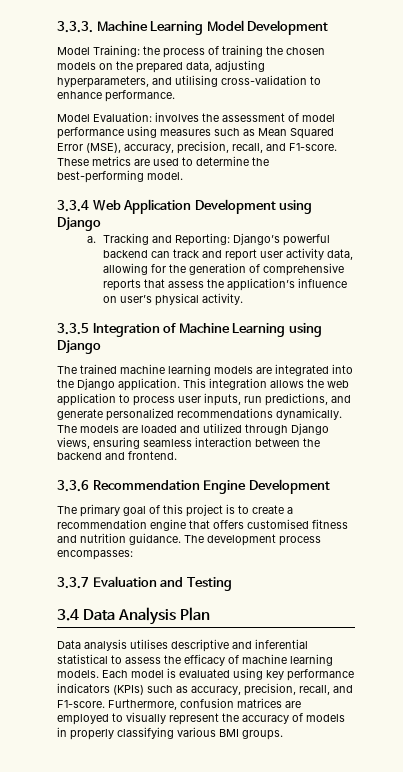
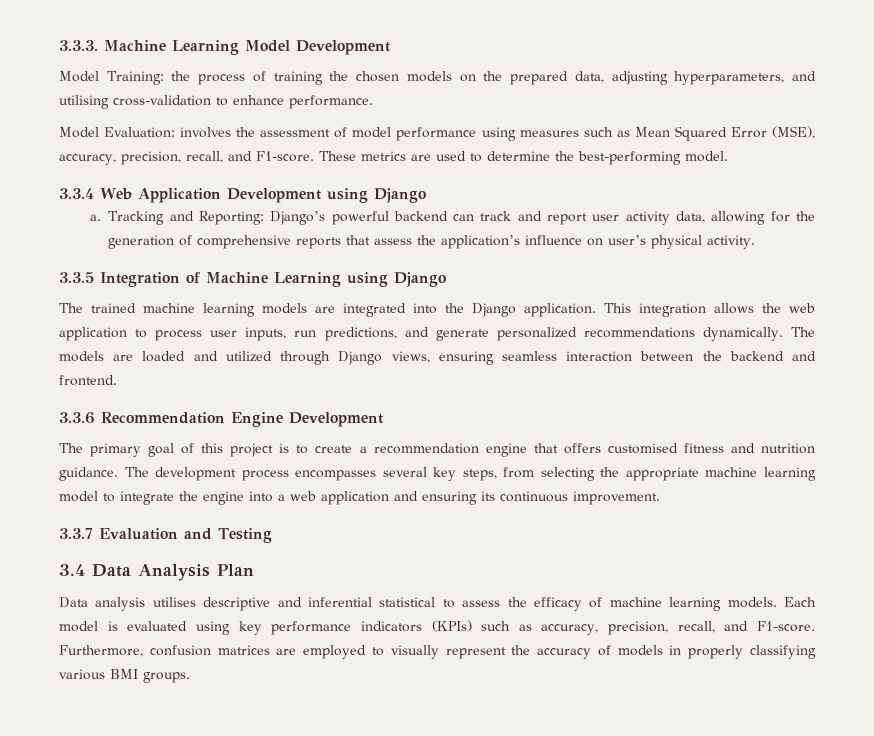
- The development process encompasses:
+ The development process encompasses several key steps, from selecting the appropriate machine learning model to integrate the engine into a web application and ensuring its continuous improvement.

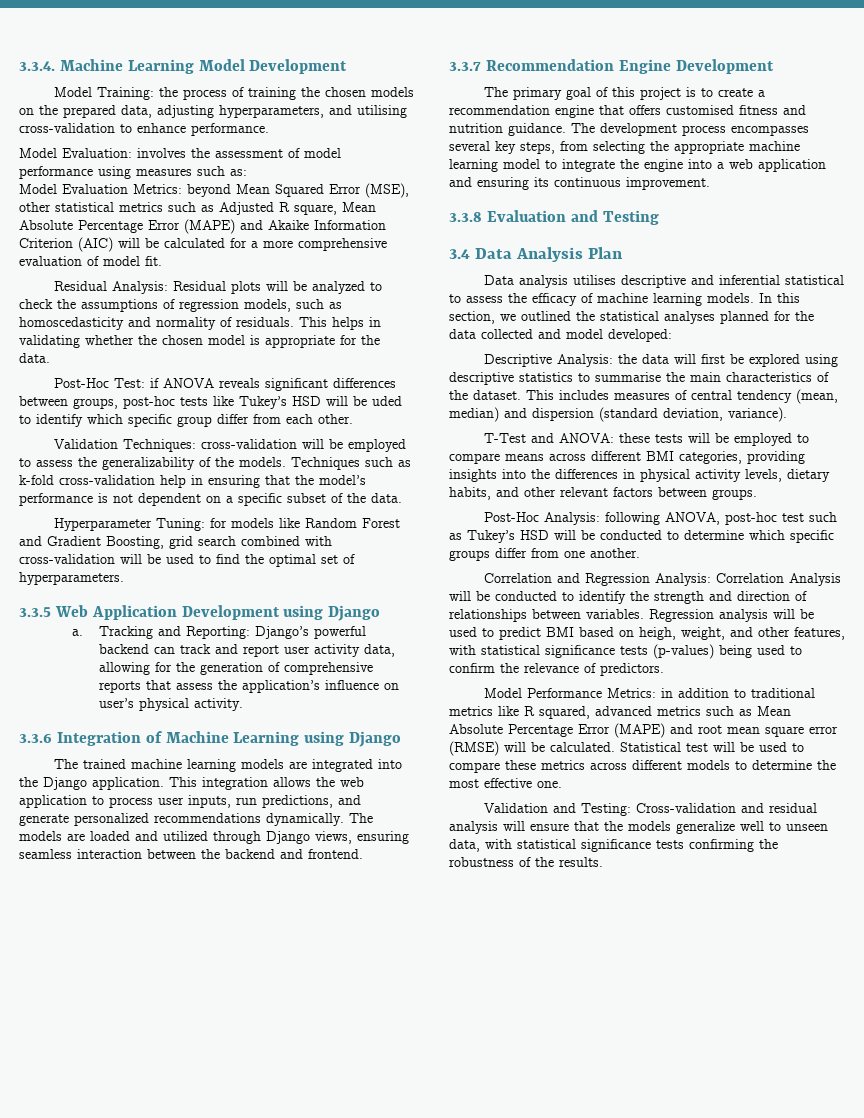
- 3.3.3. Machine Learning Model Development
+ 3.3.4. Machine Learning Model Development
- Model Evaluation: involves the assessment of model performance using measures such as Mean Squared Error (MSE), accuracy, precision, recall, and F1-score. These metrics are used to determine the best-performing model.
- 3.3.4 Web Application Development using Django
+ Model Evaluation: involves the assessment of model performance using measures such as:
+ Model Evaluation Metrics: beyond Mean Squared Error (MSE), other statistical metrics such as Adjusted R square, Mean Absolute Percentage Error (MAPE) and Akaike Information Criterion (AIC) will be calculated for a more comprehensive evaluation of model fit.
+ Residual Analysis: Residual plots will be analyzed to check the assumptions of regression models, such as homoscedasticity and normality of residuals. This helps in validating whether the chosen model is appropriate for the data.
+ Post-Hoc Test: if ANOVA reveals significant differences between groups, post-hoc tests like Tukey’s HSD will be uded to identify which specific group differ from each other.
+ Validation Techniques: cross-validation will be employed to assess the generalizability of the models. Techniques such as k-fold cross-validation help in ensuring that the model’s performance is not dependent on a specific subset of the data.
+ Hyperparameter Tuning: for models like Random Forest and Gradient Boosting, grid search combined with cross-validation will be used to find the optimal set of hyperparameters.
+ 3.3.5 Web Application Development using Django
- 3.3.5 Integration of Machine Learning using Django
+ 3.3.6 Integration of Machine Learning using Django
- 3.3.6 Recommendation Engine Development
+ 3.3.7 Recommendation Engine Development
- 3.3.7 Evaluation and Testing
+ 3.3.8 Evaluation and Testing
- Each model is evaluated using key performance indicators (KPIs) such as accuracy, precision, recall, and F1-score. Furthermore, confusion matrices are employed to visually represent the accuracy of models in properly classifying various BMI groups.
+ In this section, we outlined the statistical analyses planned for the data collected and model developed:
+ Descriptive Analysis: the data will first be explored using descriptive statistics to summarise the main characteristics of the dataset. This includes measures of central tendency (mean, median) and dispersion (standard deviation, variance).
+ T-Test and ANOVA: these tests will be employed to compare means across different BMI categories, providing insights into the differences in physical activity levels, dietary habits, and other relevant factors between groups.
+ Post-Hoc Analysis: following ANOVA, post-hoc test such as Tukey’s HSD will be conducted to determine which specific groups differ from one another.
+ Correlation and Regression Analysis: Correlation Analysis will be conducted to identify the strength and direction of relationships between variables. Regression analysis will be used to predict BMI based on heigh, weight, and other features, with statistical significance tests (p-values) being used to confirm the relevance of predictors.
+ Model Performance Metrics: in addition to traditional metrics like R squared, advanced metrics such as Mean Absolute Percentage Error (MAPE) and root mean square error (RMSE) will be calculated. Statistical test will be used to compare these metrics across different models to determine the most effective one.
+ Validation and Testing: Cross-validation and residual analysis will ensure that the models generalize well to unseen data, with statistical significance tests confirming the robustness of the results.

